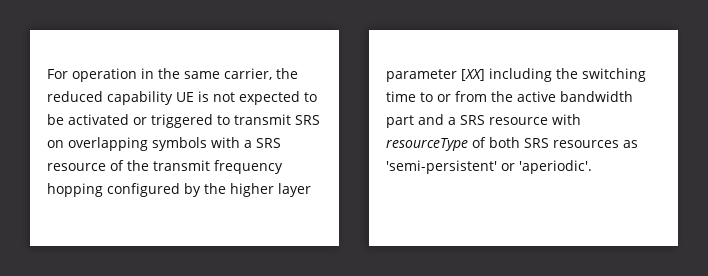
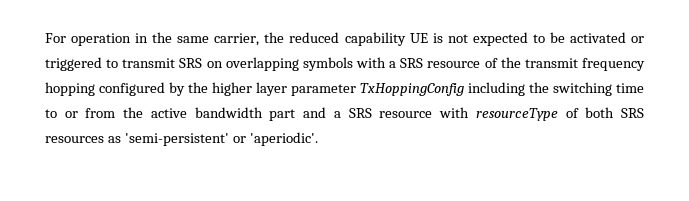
- For operation in the same carrier, the reduced capability UE is not expected to be activated or triggered to transmit SRS on overlapping symbols with a SRS resource of the transmit frequency hopping configured by the higher layer parameter [XX] including the switching time to or from the active bandwidth part and a SRS resource with resourceType of both SRS resources as 'semi-persistent' or 'aperiodic'.
+ For operation in the same carrier, the reduced capability UE is not expected to be activated or triggered to transmit SRS on overlapping symbols with a SRS resource of the transmit frequency hopping configured by the higher layer parameter TxHoppingConfig including the switching time to or from the active bandwidth part and a SRS resource with resourceType of both SRS resources as 'semi-persistent' or 'aperiodic'.

